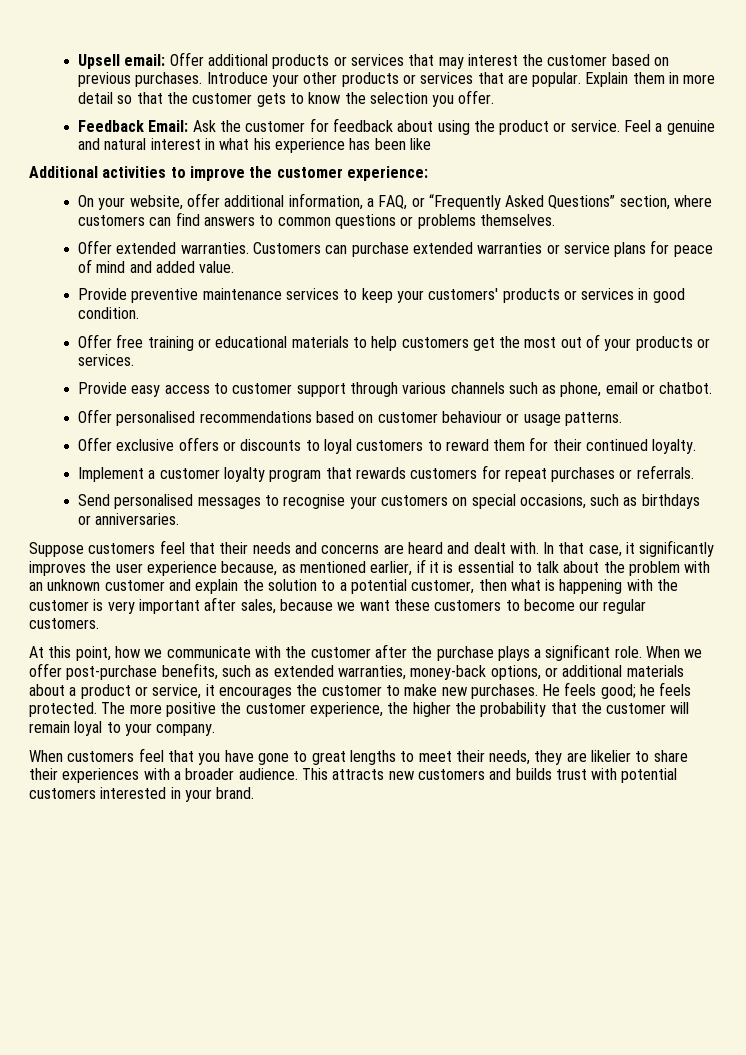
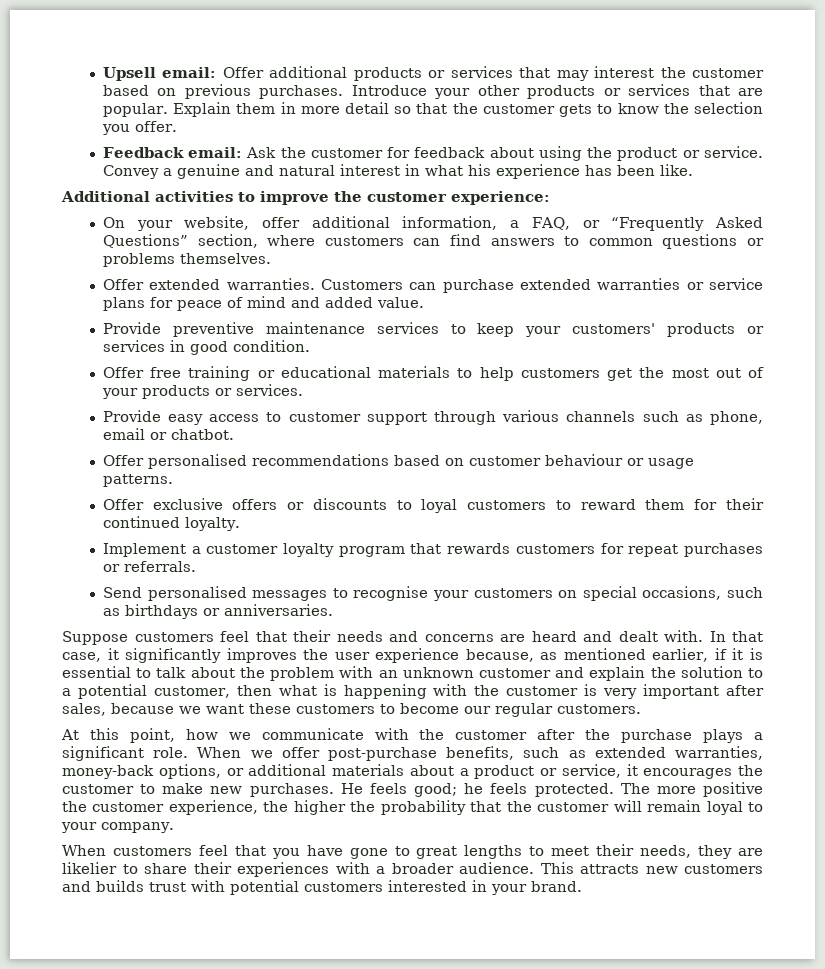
- Feedback Email: Ask the customer for feedback about using the product or service.
+ Feedback email: Ask the customer for feedback about using the product or service.
- Feel a genuine and natural interest in what his experience has been like
+ Convey a genuine and natural interest in what his experience has been like.

